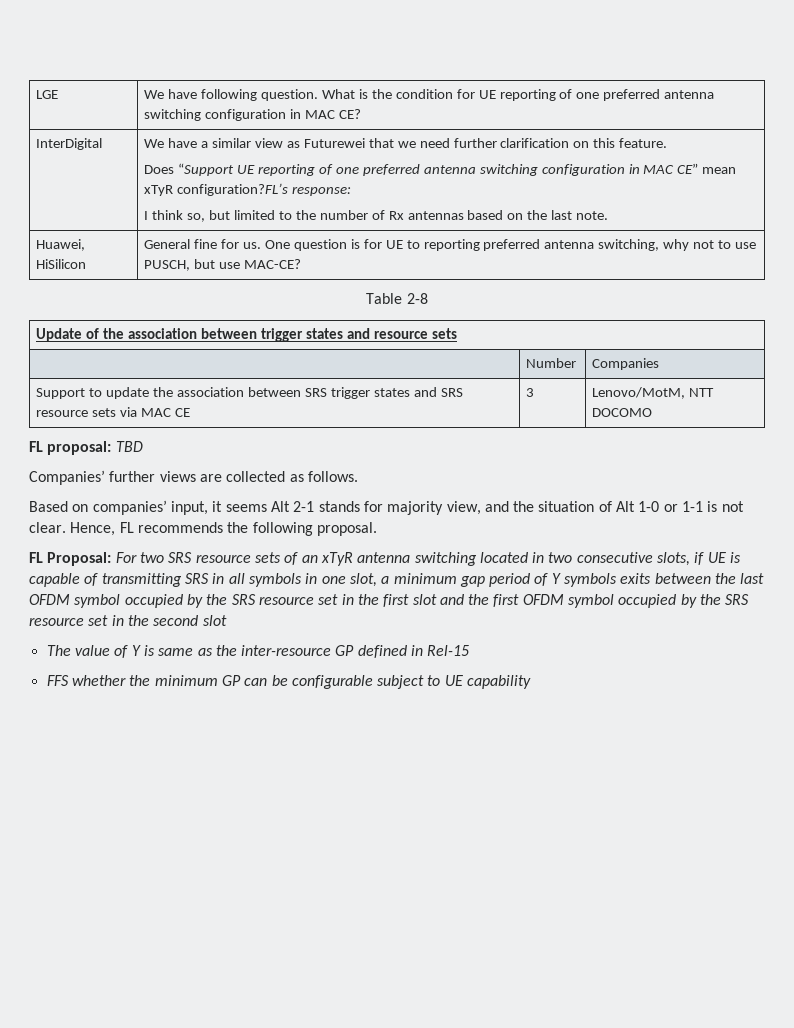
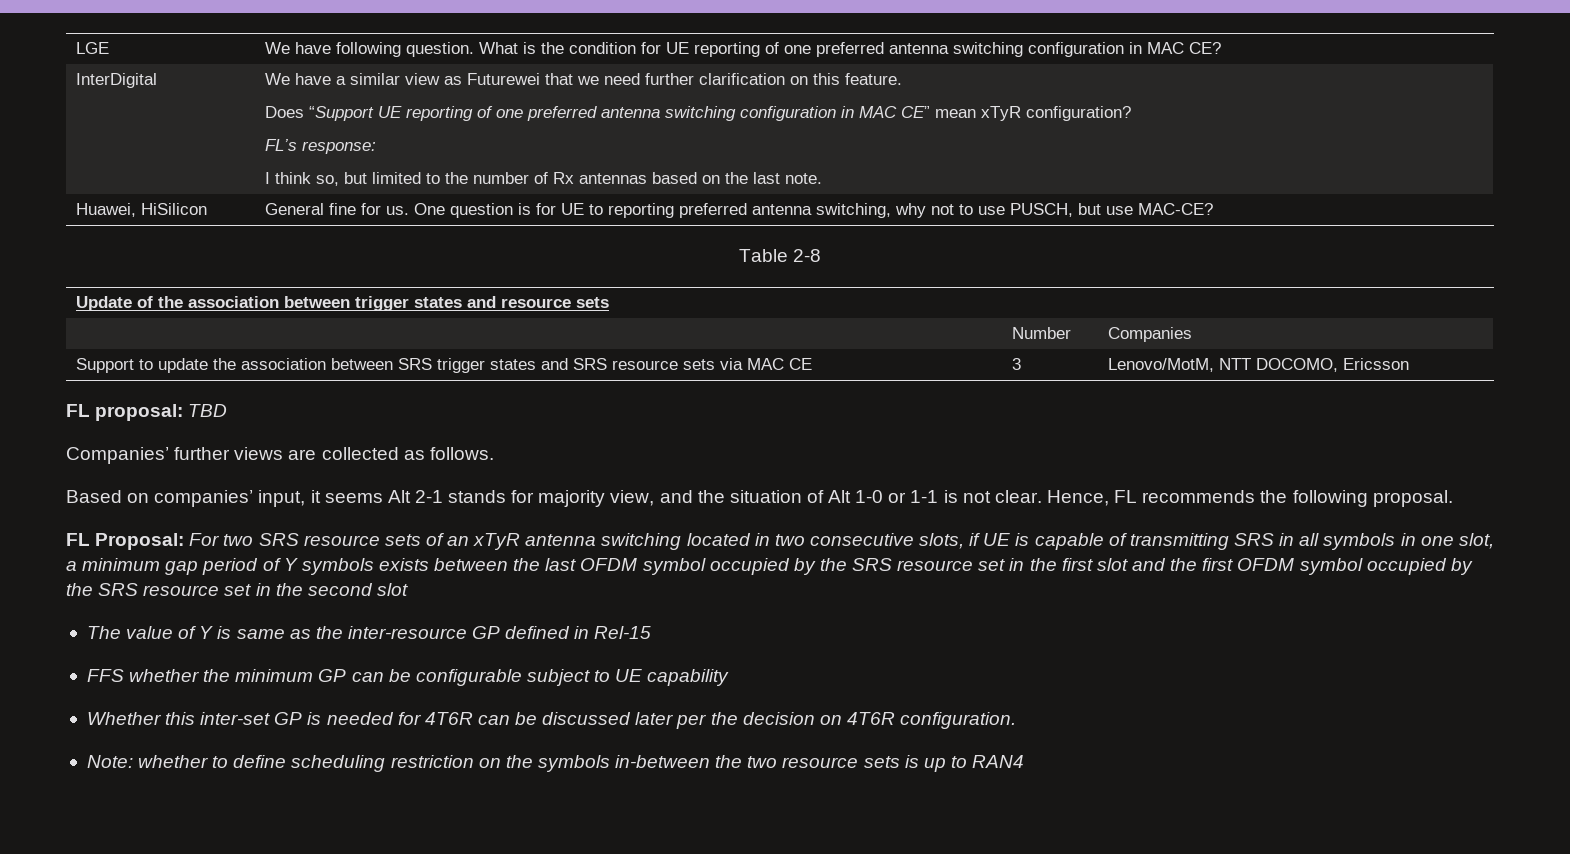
- Does “Support UE reporting of one preferred antenna switching configuration in MAC CE” mean xTyR configuration?FL’s response:
+ Does “Support UE reporting of one preferred antenna switching configuration in MAC CE” mean xTyR configuration?
+ FL’s response:
- Support to update the association between SRS trigger states and SRS resource sets via MAC CE | 3 | Lenovo/MotM, NTT DOCOMO
+ Support to update the association between SRS trigger states and SRS resource sets via MAC CE | 3 | Lenovo/MotM, NTT DOCOMO, Ericsson
- For two SRS resource sets of an xTyR antenna switching located in two consecutive slots, if UE is capable of transmitting SRS in all symbols in one slot, a minimum gap period of Y symbols exits between the last OFDM symbol occupied by the SRS resource set in the first slot and the first OFDM symbol occupied by the SRS resource set in the second slot
+ For two SRS resource sets of an xTyR antenna switching located in two consecutive slots, if UE is capable of transmitting SRS in all symbols in one slot, a minimum gap period of Y symbols exists between the last OFDM symbol occupied by the SRS resource set in the first slot and the first OFDM symbol occupied by the SRS resource set in the second slot
+ Whether this inter-set GP is needed for 4T6R can be discussed later per the decision on 4T6R configuration.
+ Note: whether to define scheduling restriction on the symbols in-between the two resource sets is up to RAN4

